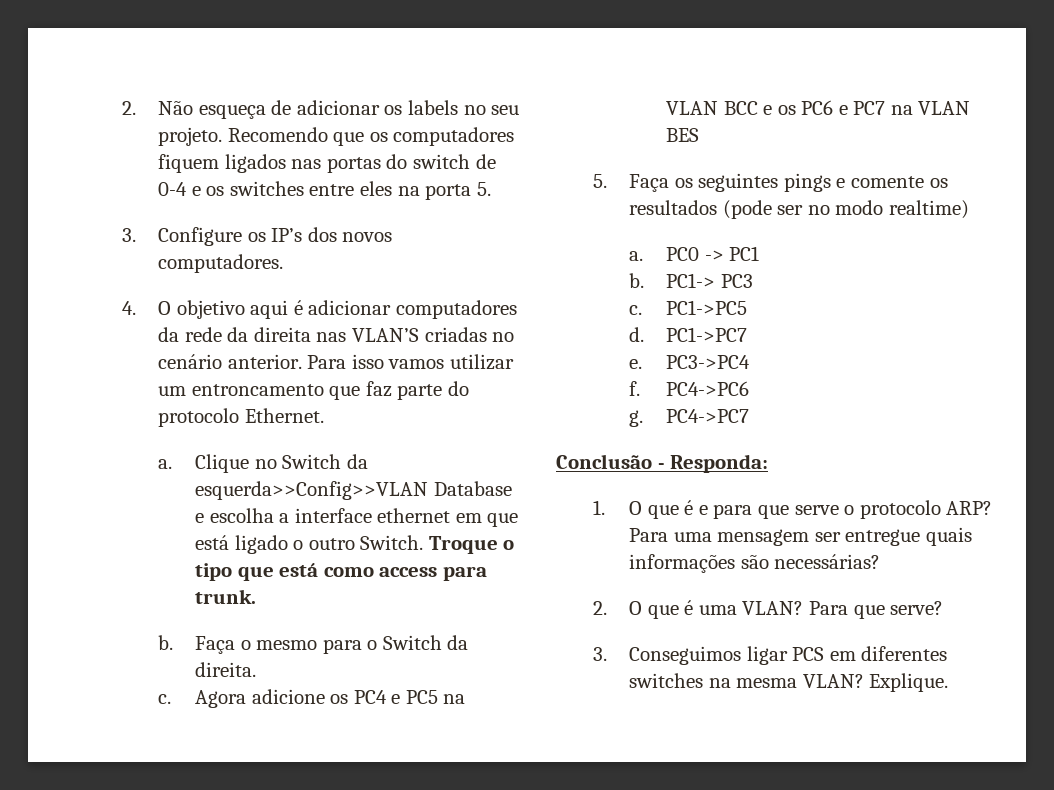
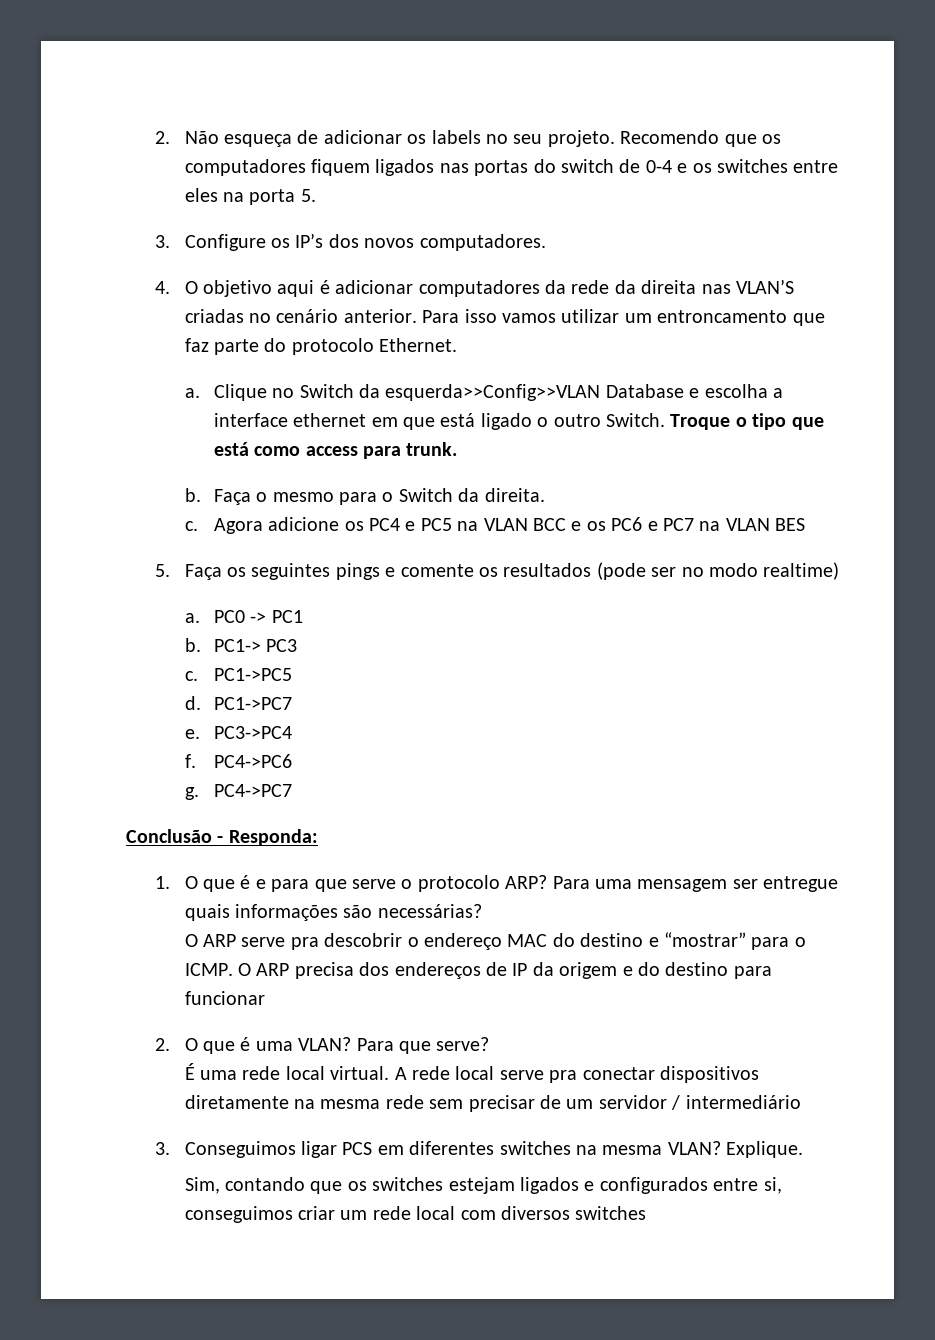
+ O ARP serve pra descobrir o endereço MAC do destino e “mostrar” para o ICMP. O ARP precisa dos endereços de IP da origem e do destino para funcionar
+ É uma rede local virtual. A rede local serve pra conectar dispositivos diretamente na mesma rede sem precisar de um servidor / intermediário
+ Sim, contando que os switches estejam ligados e configurados entre si, conseguimos criar um rede local com diversos switches

